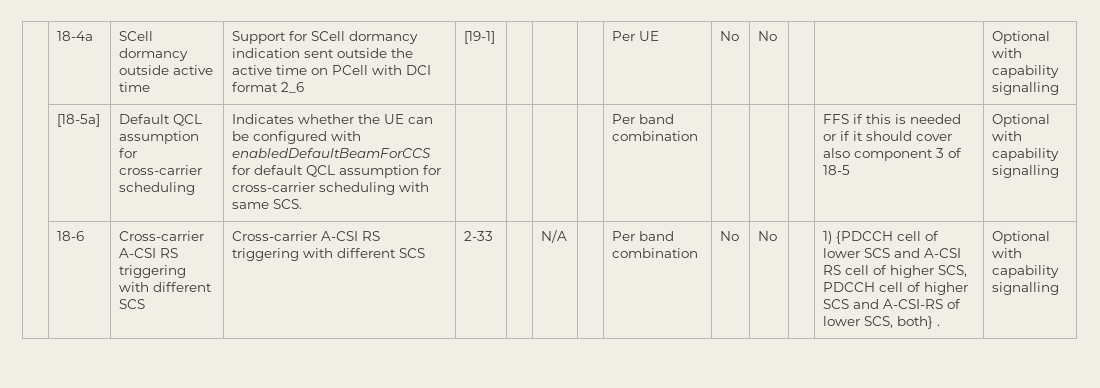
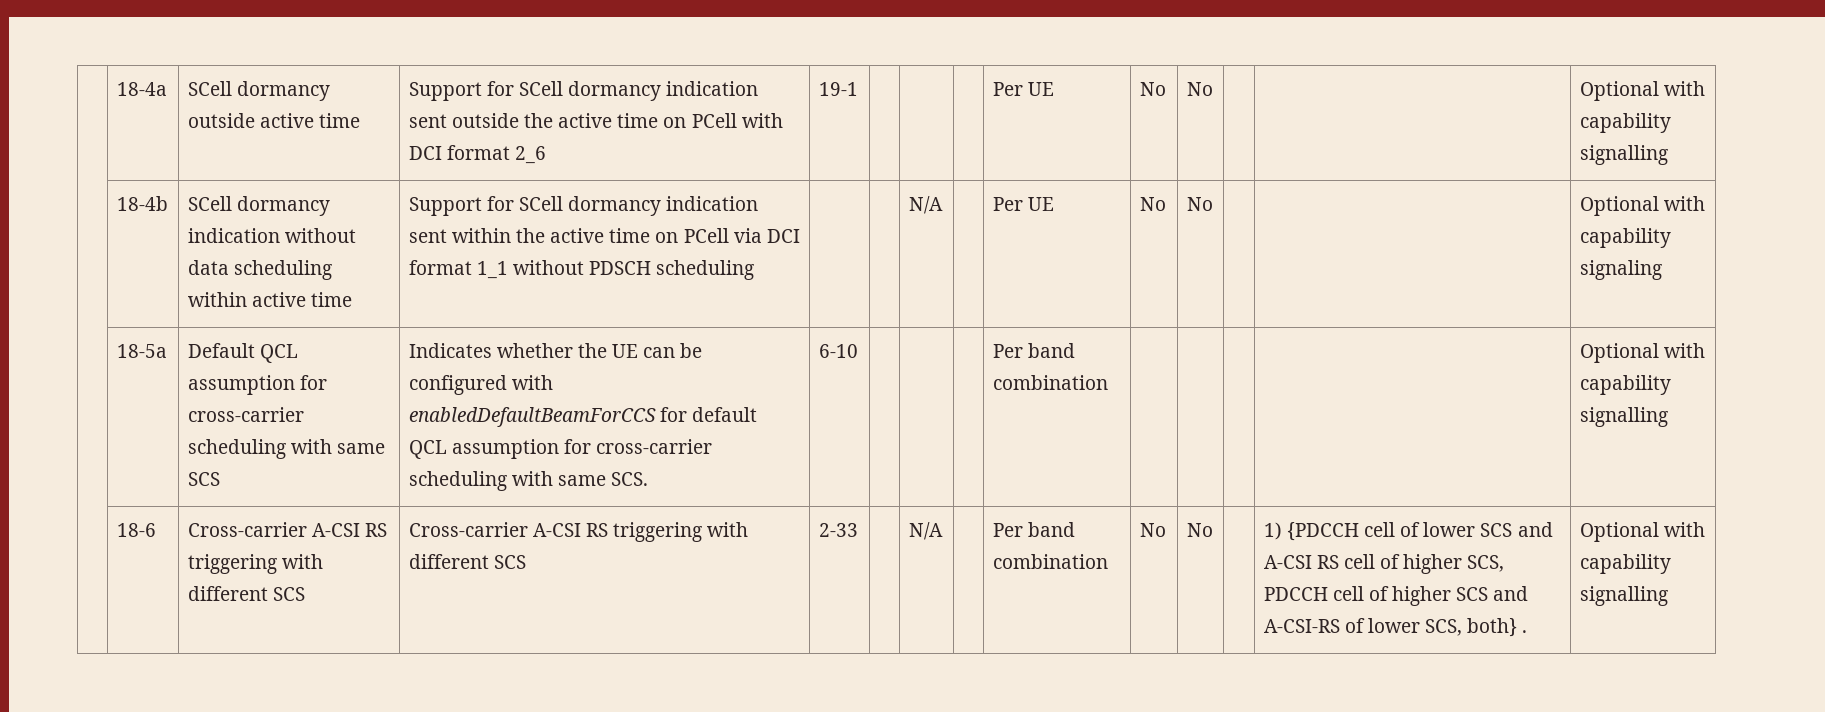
- | 18-4a | SCell dormancy outside active time | Support for SCell dormancy indication sent outside the active time on PCell with DCI format 2_6 | [19-1] | | | | Per UE | No | No | | | Optional with capability signalling
+ | 18-4a | SCell dormancy outside active time | Support for SCell dormancy indication sent outside the active time on PCell with DCI format 2_6 | 19-1 | | | | Per UE | No | No | | | Optional with capability signalling
- [18-5a] | Default QCL assumption for cross-carrier scheduling | Indicates whether the UE can be configured with enabledDefaultBeamForCCS for default QCL assumption for cross-carrier scheduling with same SCS. | | | | | Per band combination | | | | FFS if this is needed or if it should cover also component 3 of 18-5 | Optional with capability signalling
+ 18-4b | SCell dormancy indication without data scheduling within active time | Support for SCell dormancy indication sent within the active time on PCell via DCI format 1_1 without PDSCH scheduling | | | N/A | | Per UE | No | No | | | Optional with capability signaling
+ | 18-5a | Default QCL assumption for cross-carrier scheduling with same SCS | Indicates whether the UE can be configured with enabledDefaultBeamForCCS for default QCL assumption for cross-carrier scheduling with same SCS. | 6-10 | | | | Per band combination | | | | | Optional with capability signalling

